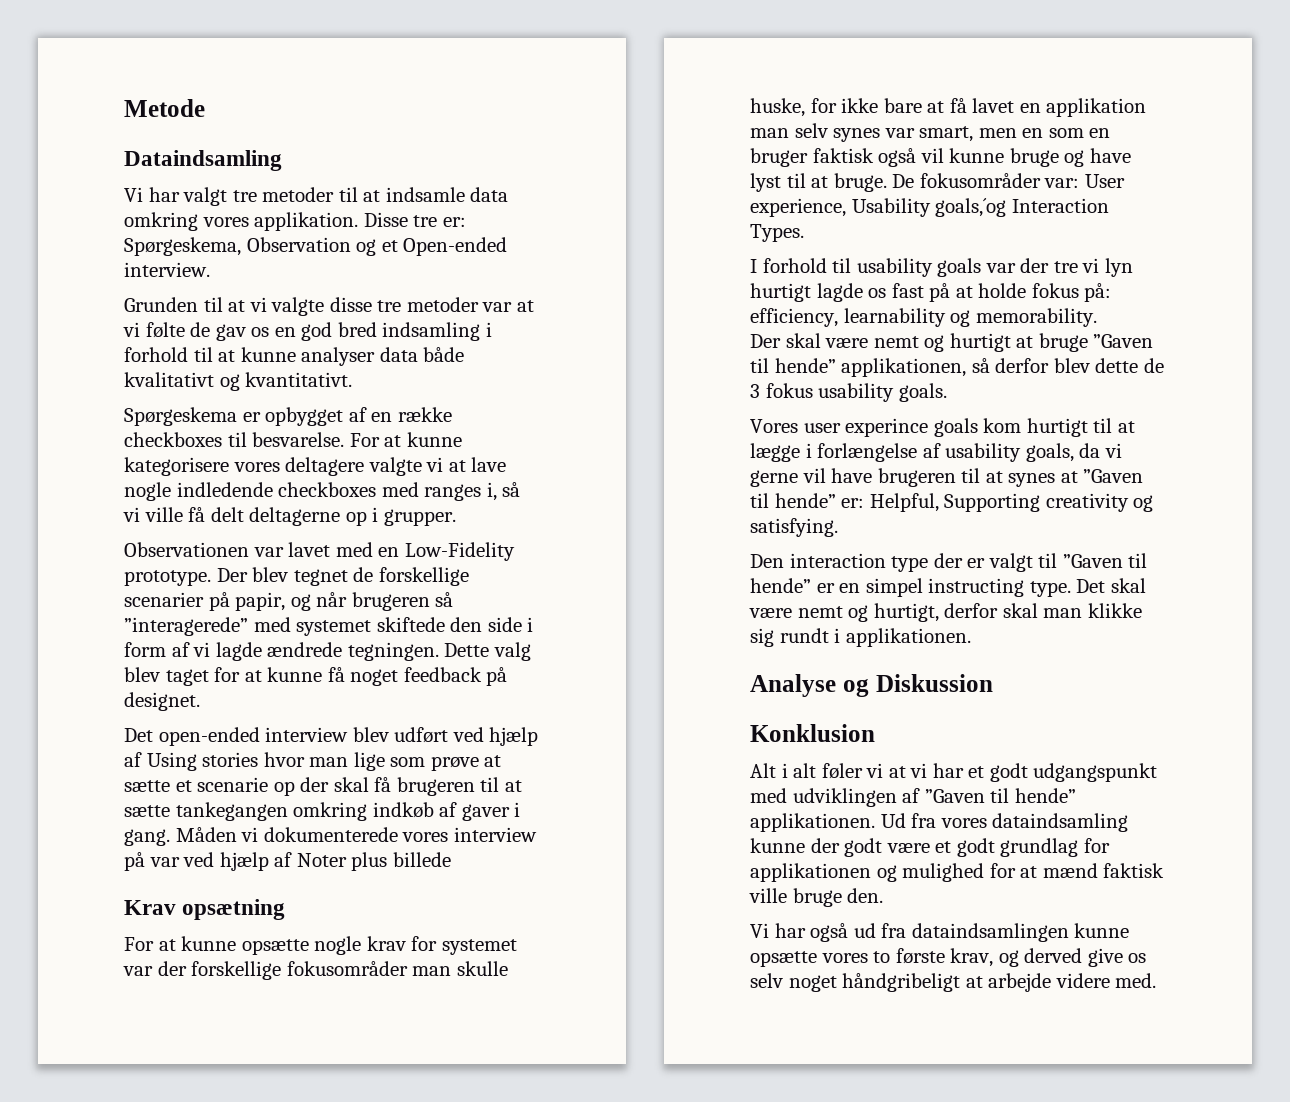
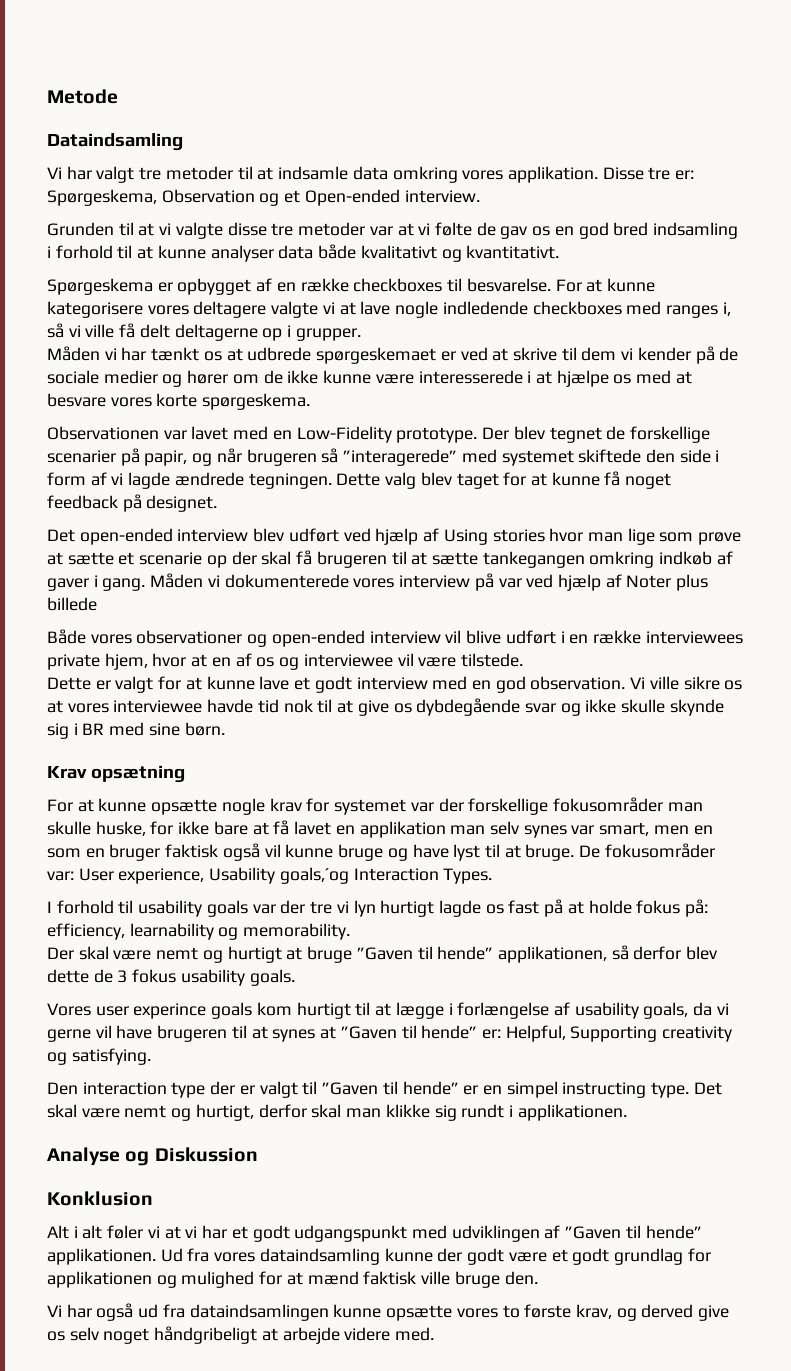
+ Måden vi har tænkt os at udbrede spørgeskemaet er ved at skrive til dem vi kender på de sociale medier og hører om de ikke kunne være interesserede i at hjælpe os med at besvare vores korte spørgeskema.
+ Både vores observationer og open-ended interview vil blive udført i en række interviewees private hjem, hvor at en af os og interviewee vil være tilstede.
+ Dette er valgt for at kunne lave et godt interview med en god observation. Vi ville sikre os at vores interviewee havde tid nok til at give os dybdegående svar og ikke skulle skynde sig i BR med sine børn.

